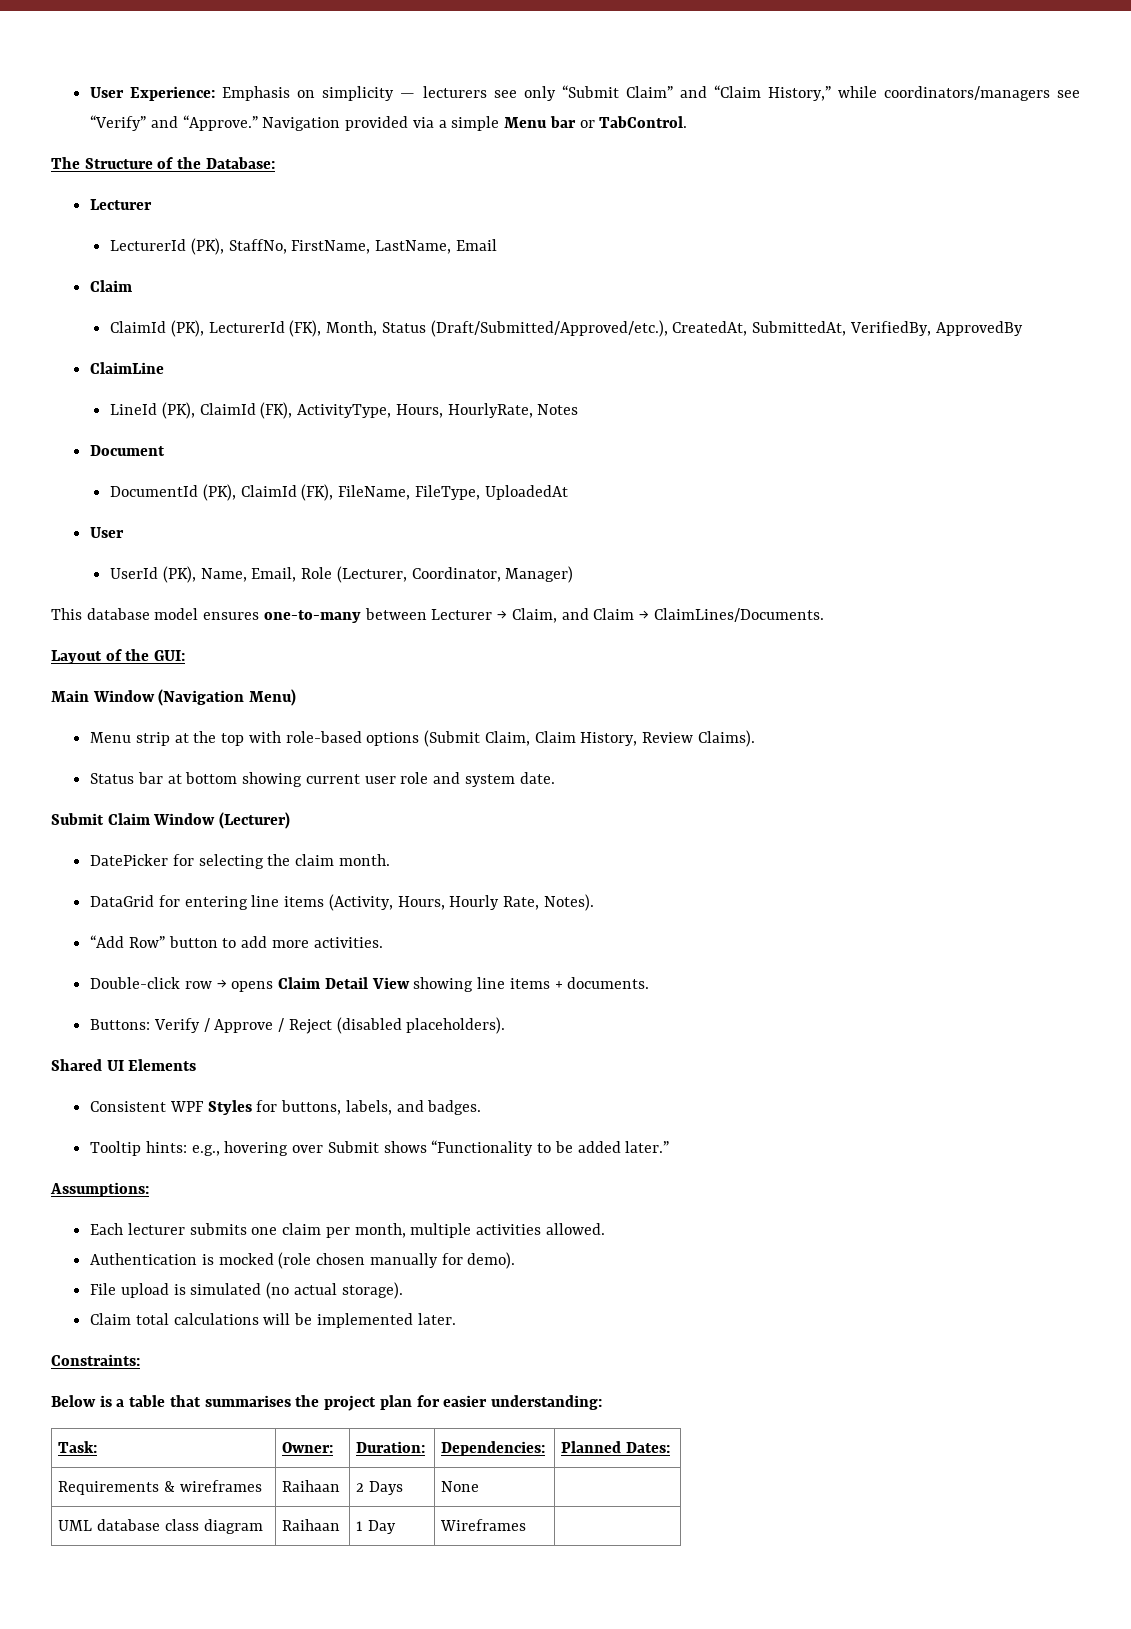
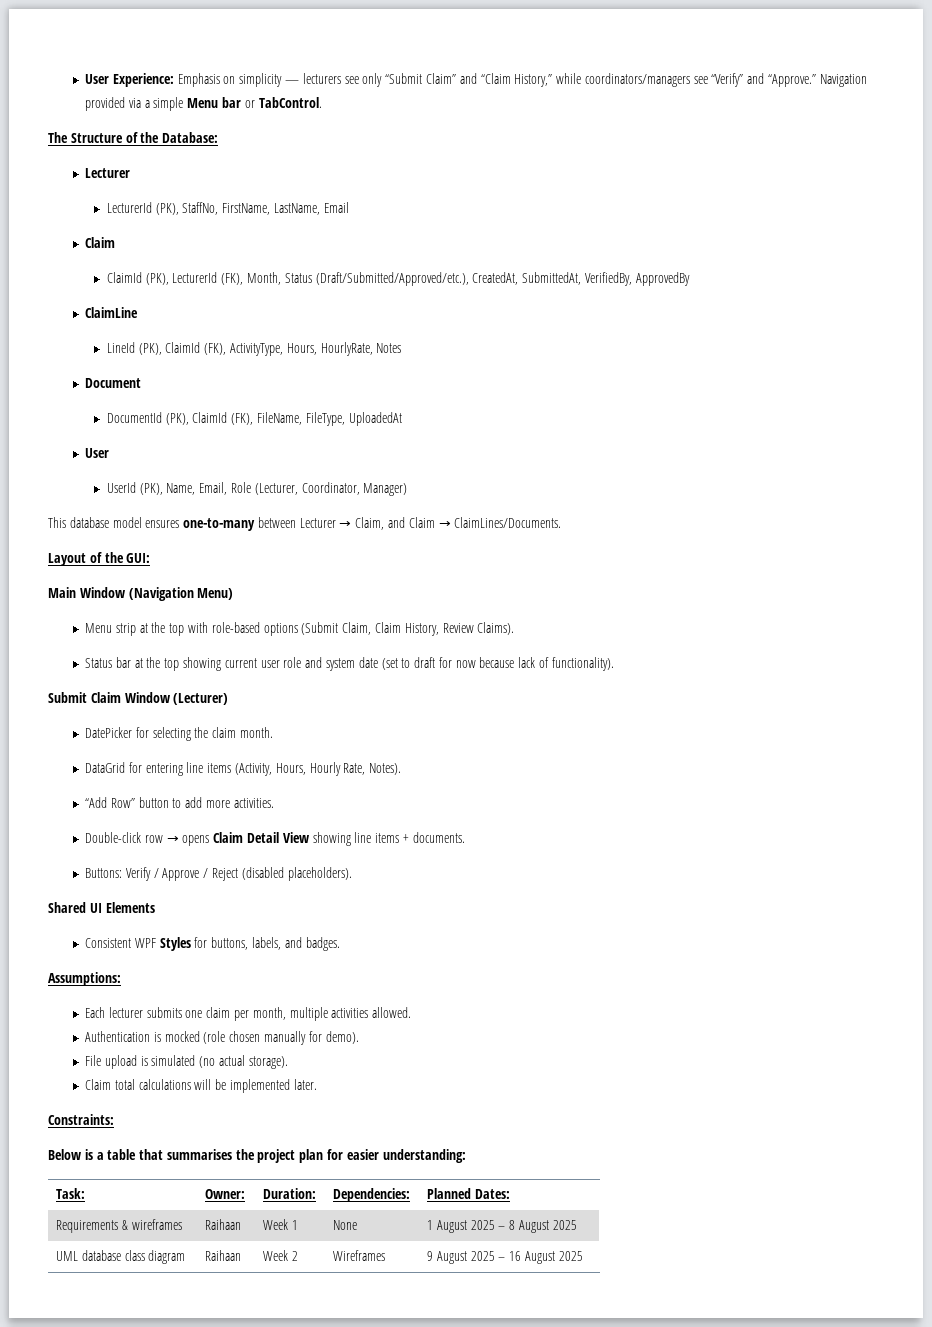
- Status bar at bottom showing current user role and system date.
+ Status bar at the top showing current user role and system date (set to draft for now because lack of functionality).
- Tooltip hints: e.g., hovering over Submit shows “Functionality to be added later.”
- Requirements & wireframes | Raihaan | 2 Days | None |
+ Requirements & wireframes | Raihaan | Week 1 | None | 1 August 2025 – 8 August 2025
- UML database class diagram | Raihaan | 1 Day | Wireframes |
+ UML database class diagram | Raihaan | Week 2 | Wireframes | 9 August 2025 – 16 August 2025

